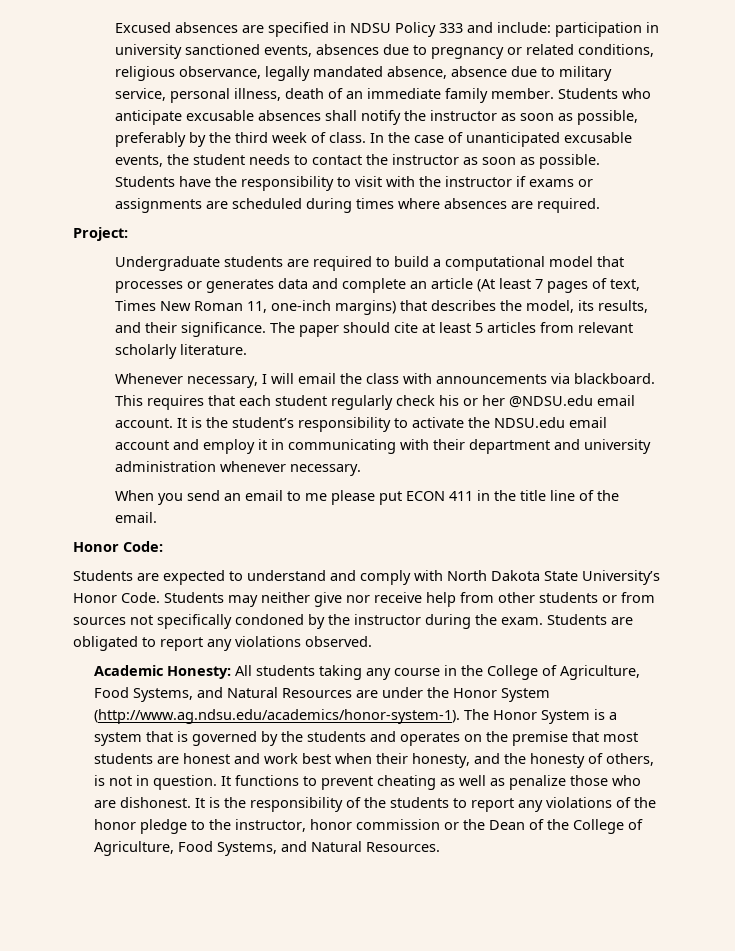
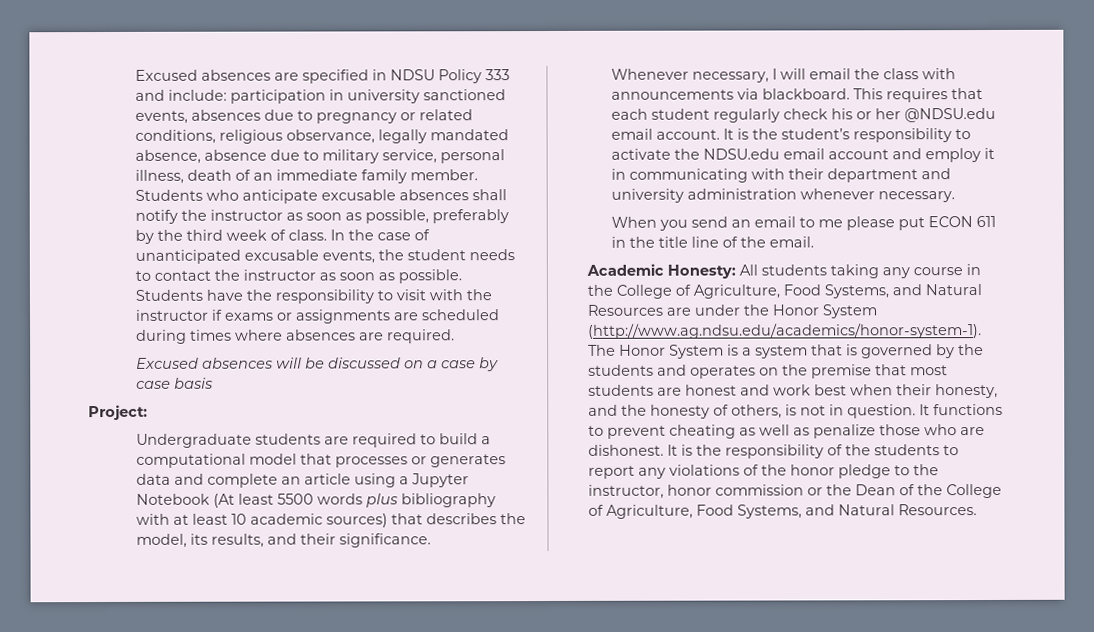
+ Excused absences will be discussed on a case by case basis
- Undergraduate students are required to build a computational model that processes or generates data and complete an article (At least 7 pages of text, Times New Roman 11, one-inch margins) that describes the model, its results, and their significance. The paper should cite at least 5 articles from relevant scholarly literature.
+ Undergraduate students are required to build a computational model that processes or generates data and complete an article using a Jupyter Notebook (At least 5500 words plus bibliography with at least 10 academic sources) that describes the model, its results, and their significance.
- When you send an email to me please put ECON 411 in the title line of the email.
+ When you send an email to me please put ECON 611 in the title line of the email.
- Honor Code:
- Students are expected to understand and comply with North Dakota State University’s Honor Code. Students may neither give nor receive help from other students or from sources not specifically condoned by the instructor during the exam. Students are obligated to report any violations observed.

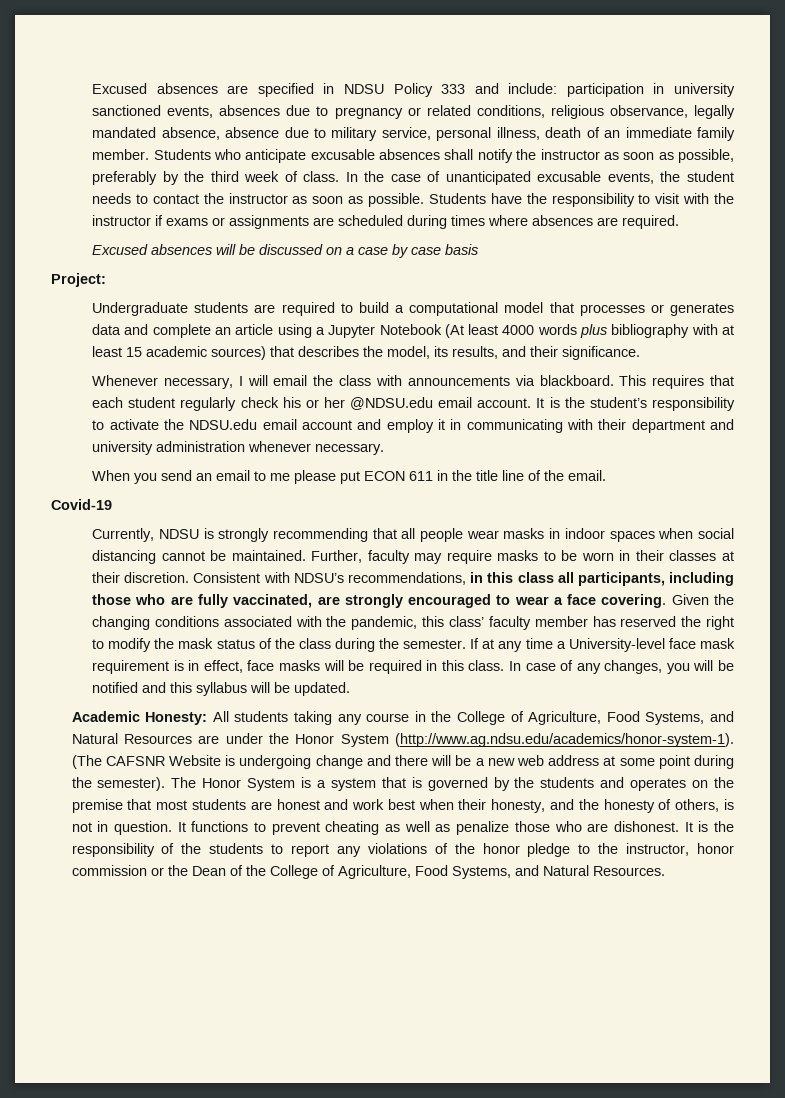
- Undergraduate students are required to build a computational model that processes or generates data and complete an article using a Jupyter Notebook (At least 5500 words plus bibliography with at least 10 academic sources) that describes the model, its results, and their significance.
+ Undergraduate students are required to build a computational model that processes or generates data and complete an article using a Jupyter Notebook (At least 4000 words plus bibliography with at least 15 academic sources) that describes the model, its results, and their significance.
+ Covid-19
+ Currently, NDSU is strongly recommending that all people wear masks in indoor spaces when social distancing cannot be maintained. Further, faculty may require masks to be worn in their classes at their discretion. Consistent with NDSU’s recommendations, in this class all participants, including those who are fully vaccinated, are strongly encouraged to wear a face covering. Given the changing conditions associated with the pandemic, this class’ faculty member has reserved the right to modify the mask status of the class during the semester. If at any time a University-level face mask requirement is in effect, face masks will be required in this class. In case of any changes, you will be notified and this syllabus will be updated.
- Academic Honesty: All students taking any course in the College of Agriculture, Food Systems, and Natural Resources are under the Honor System (http://www.ag.ndsu.edu/academics/honor-system-1). The Honor System is a system that is governed by the students and operates on the premise that most students are honest and work best when their honesty, and the honesty of others, is not in question.
+ Academic Honesty: All students taking any course in the College of Agriculture, Food Systems, and Natural Resources are under the Honor System (http://www.ag.ndsu.edu/academics/honor-system-1). (The CAFSNR Website is undergoing change and there will be a new web address at some point during the semester). The Honor System is a system that is governed by the students and operates on the premise that most students are honest and work best when their honesty, and the honesty of others, is not in question.

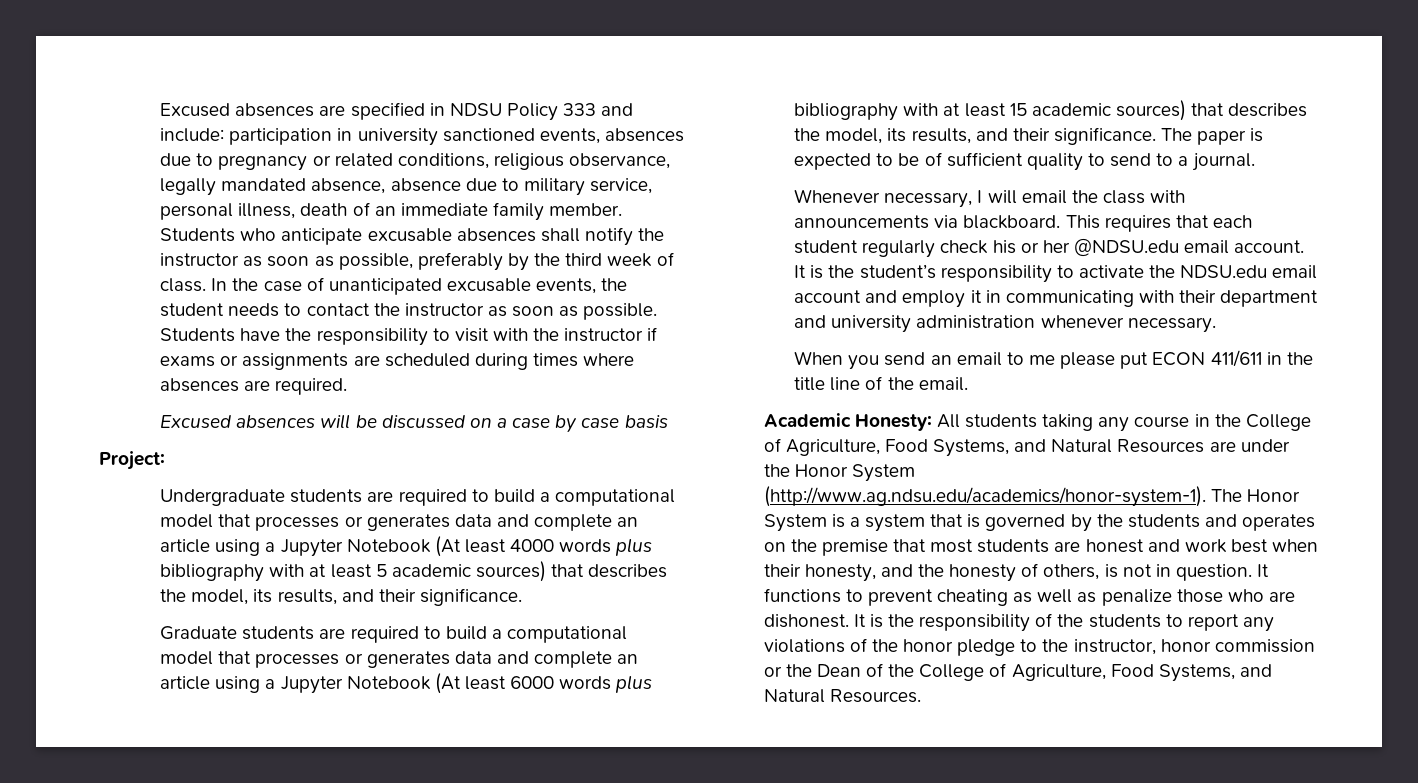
- Undergraduate students are required to build a computational model that processes or generates data and complete an article using a Jupyter Notebook (At least 4000 words plus bibliography with at least 15 academic sources) that describes the model, its results, and their significance.
+ Undergraduate students are required to build a computational model that processes or generates data and complete an article using a Jupyter Notebook (At least 4000 words plus bibliography with at least 5 academic sources) that describes the model, its results, and their significance.
+ Graduate students are required to build a computational model that processes or generates data and complete an article using a Jupyter Notebook (At least 6000 words plus bibliography with at least 15 academic sources) that describes the model, its results, and their significance. The paper is expected to be of sufficient quality to send to a journal.
- When you send an email to me please put ECON 611 in the title line of the email.
+ When you send an email to me please put ECON 411/611 in the title line of the email.
- Covid-19
- Currently, NDSU is strongly recommending that all people wear masks in indoor spaces when social distancing cannot be maintained. Further, faculty may require masks to be worn in their classes at their discretion. Consistent with NDSU’s recommendations, in this class all participants, including those who are fully vaccinated, are strongly encouraged to wear a face covering. Given the changing conditions associated with the pandemic, this class’ faculty member has reserved the right to modify the mask status of the class during the semester. If at any time a University-level face mask requirement is in effect, face masks will be required in this class. In case of any changes, you will be notified and this syllabus will be updated.
- Academic Honesty: All students taking any course in the College of Agriculture, Food Systems, and Natural Resources are under the Honor System (http://www.ag.ndsu.edu/academics/honor-system-1). (The CAFSNR Website is undergoing change and there will be a new web address at some point during the semester). The Honor System is a system that is governed by the students and operates on the premise that most students are honest and work best when their honesty, and the honesty of others, is not in question.
+ Academic Honesty: All students taking any course in the College of Agriculture, Food Systems, and Natural Resources are under the Honor System (http://www.ag.ndsu.edu/academics/honor-system-1). The Honor System is a system that is governed by the students and operates on the premise that most students are honest and work best when their honesty, and the honesty of others, is not in question.

